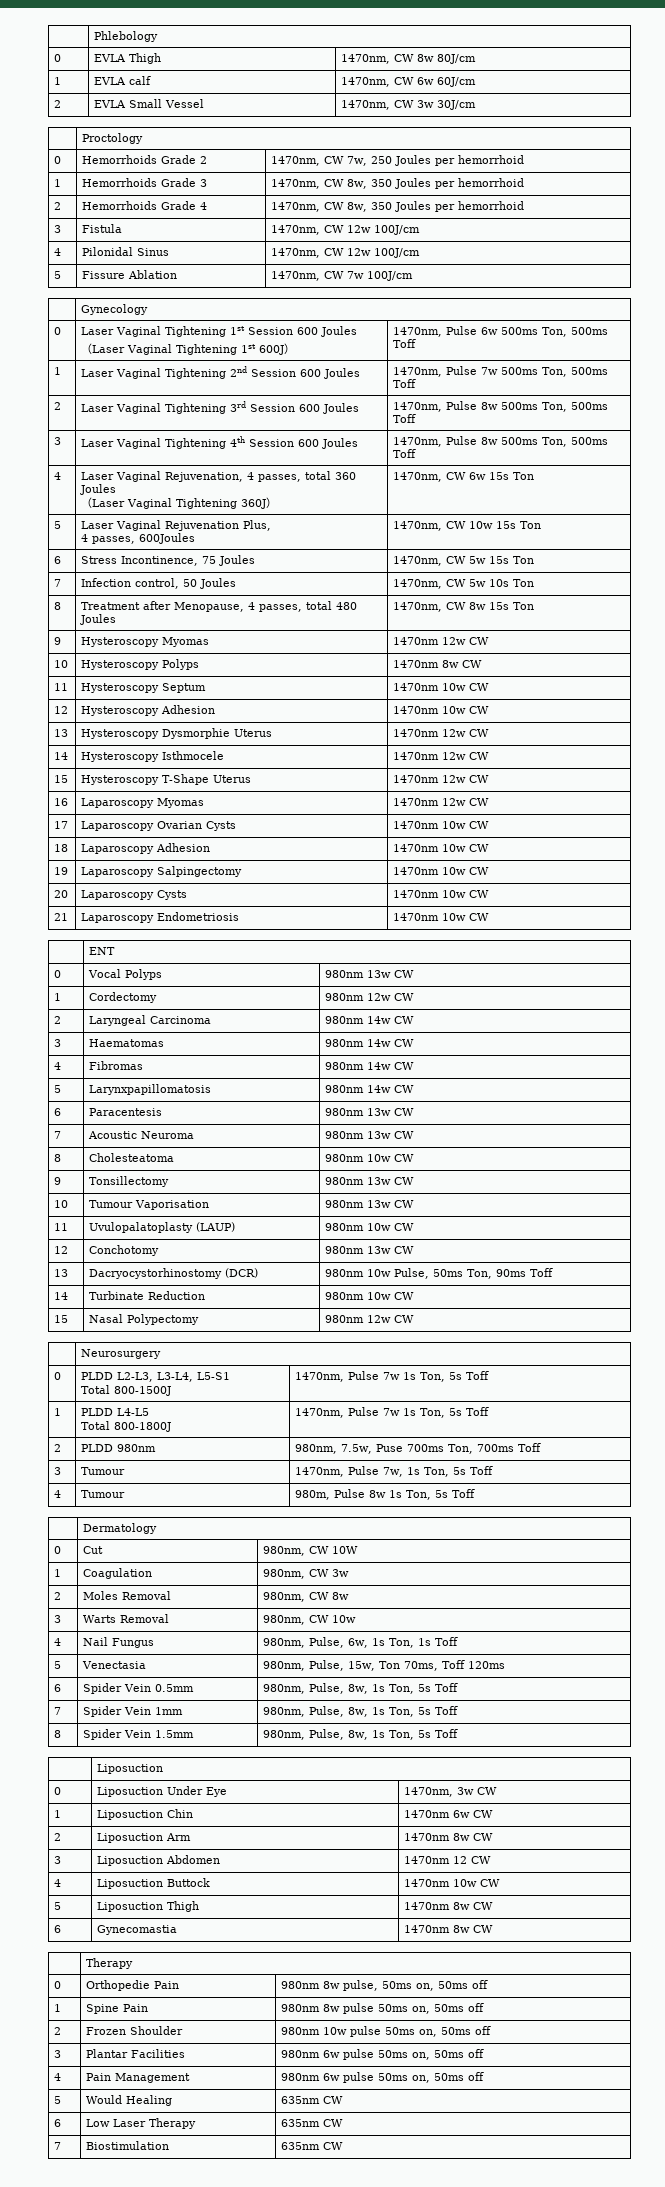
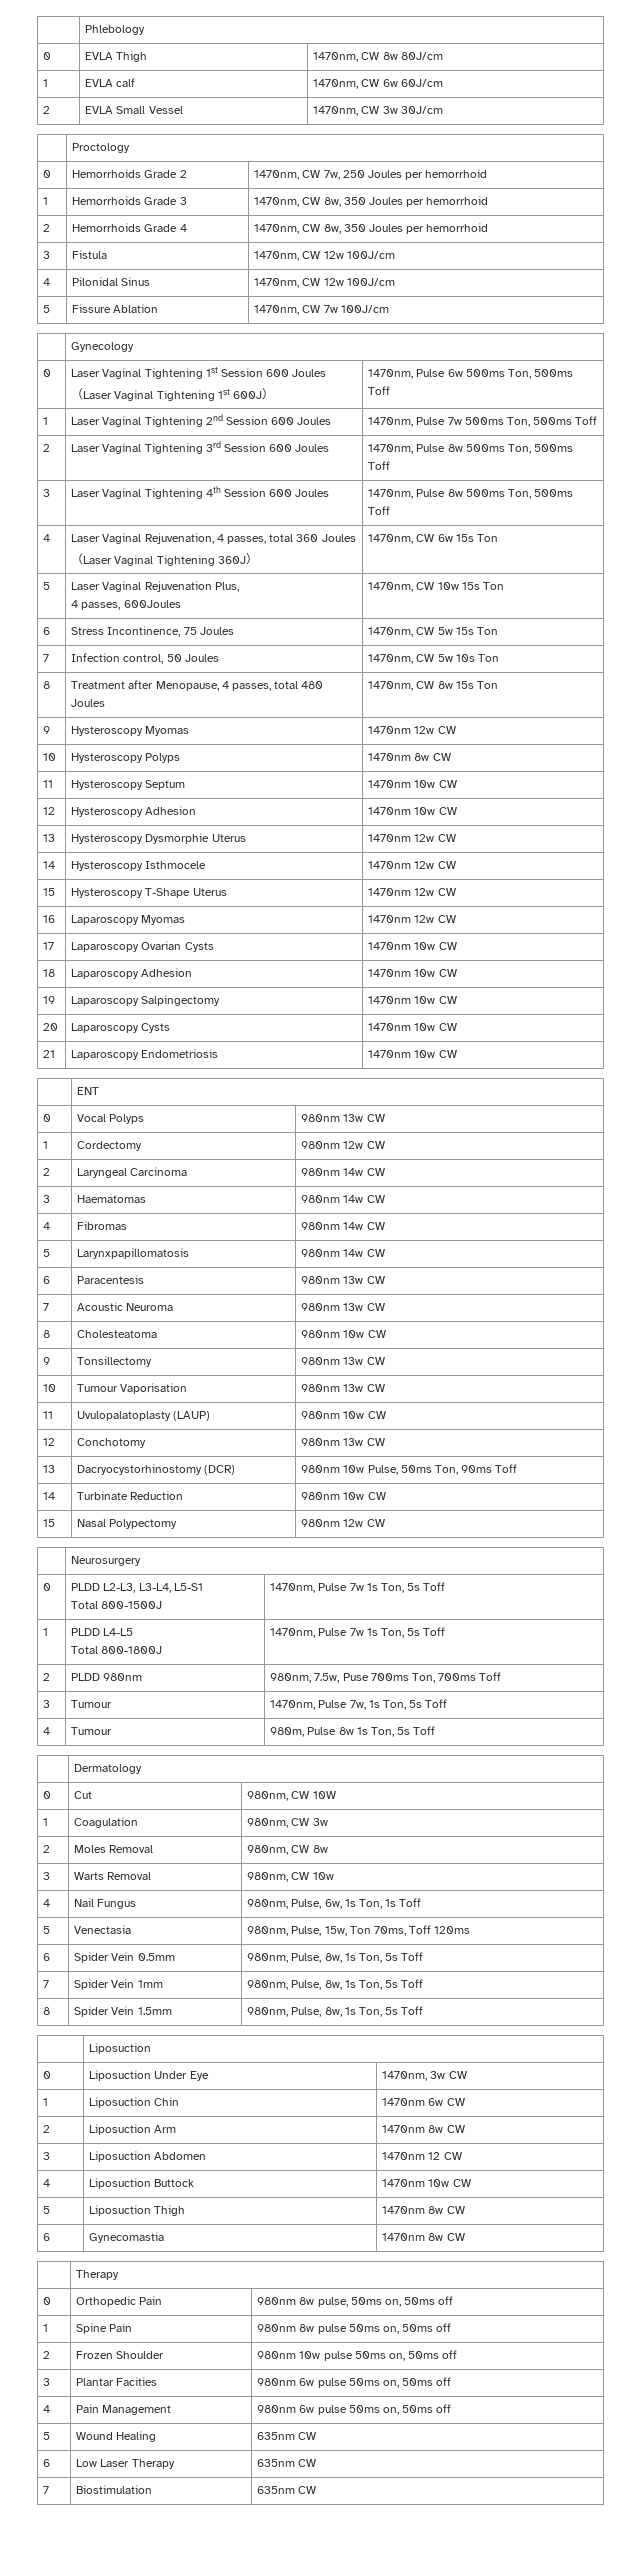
- 0 | Orthopedie Pain | 980nm 8w pulse, 50ms on, 50ms off
+ 0 | Orthopedic Pain | 980nm 8w pulse, 50ms on, 50ms off
- 3 | Plantar Facilities | 980nm 6w pulse 50ms on, 50ms off
+ 3 | Plantar Facities | 980nm 6w pulse 50ms on, 50ms off
- 5 | Would Healing | 635nm CW
+ 5 | Wound Healing | 635nm CW

